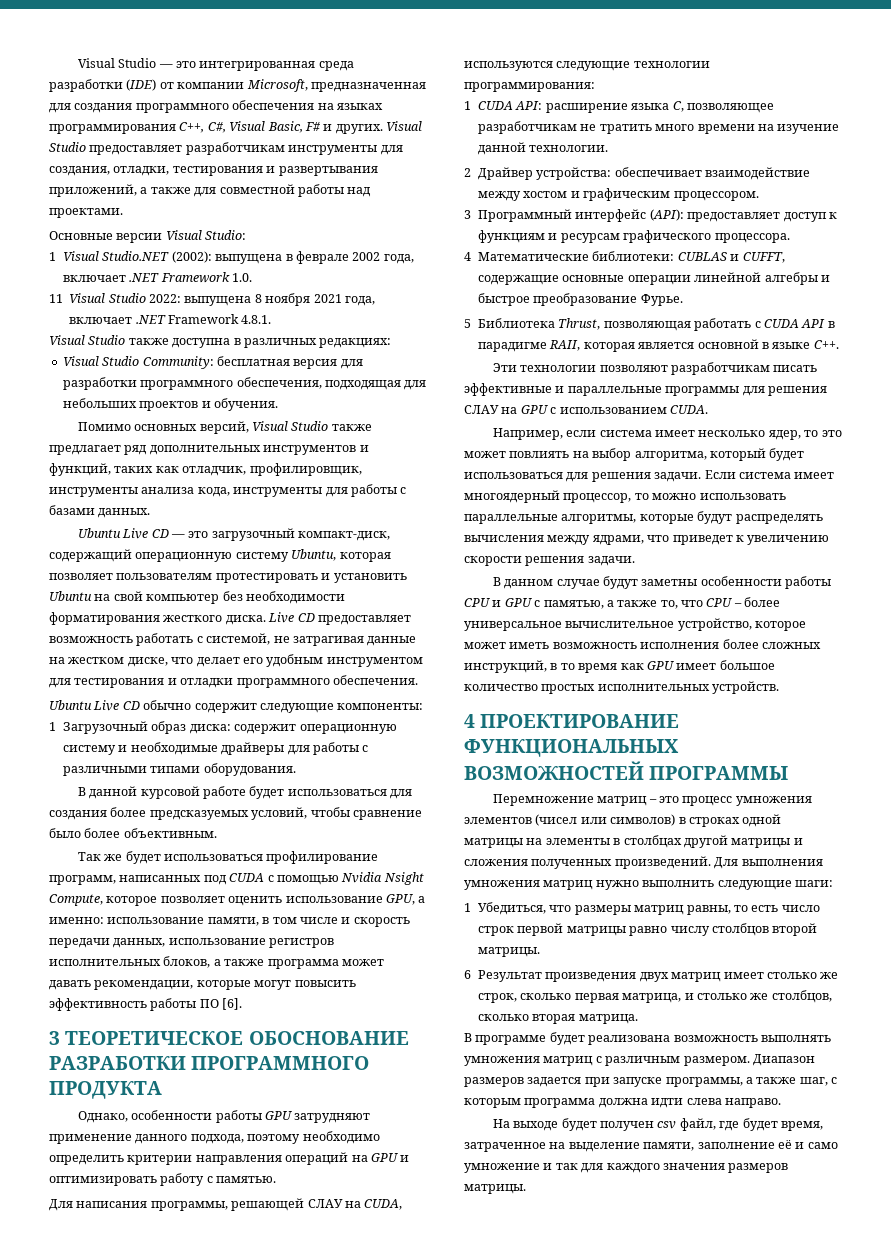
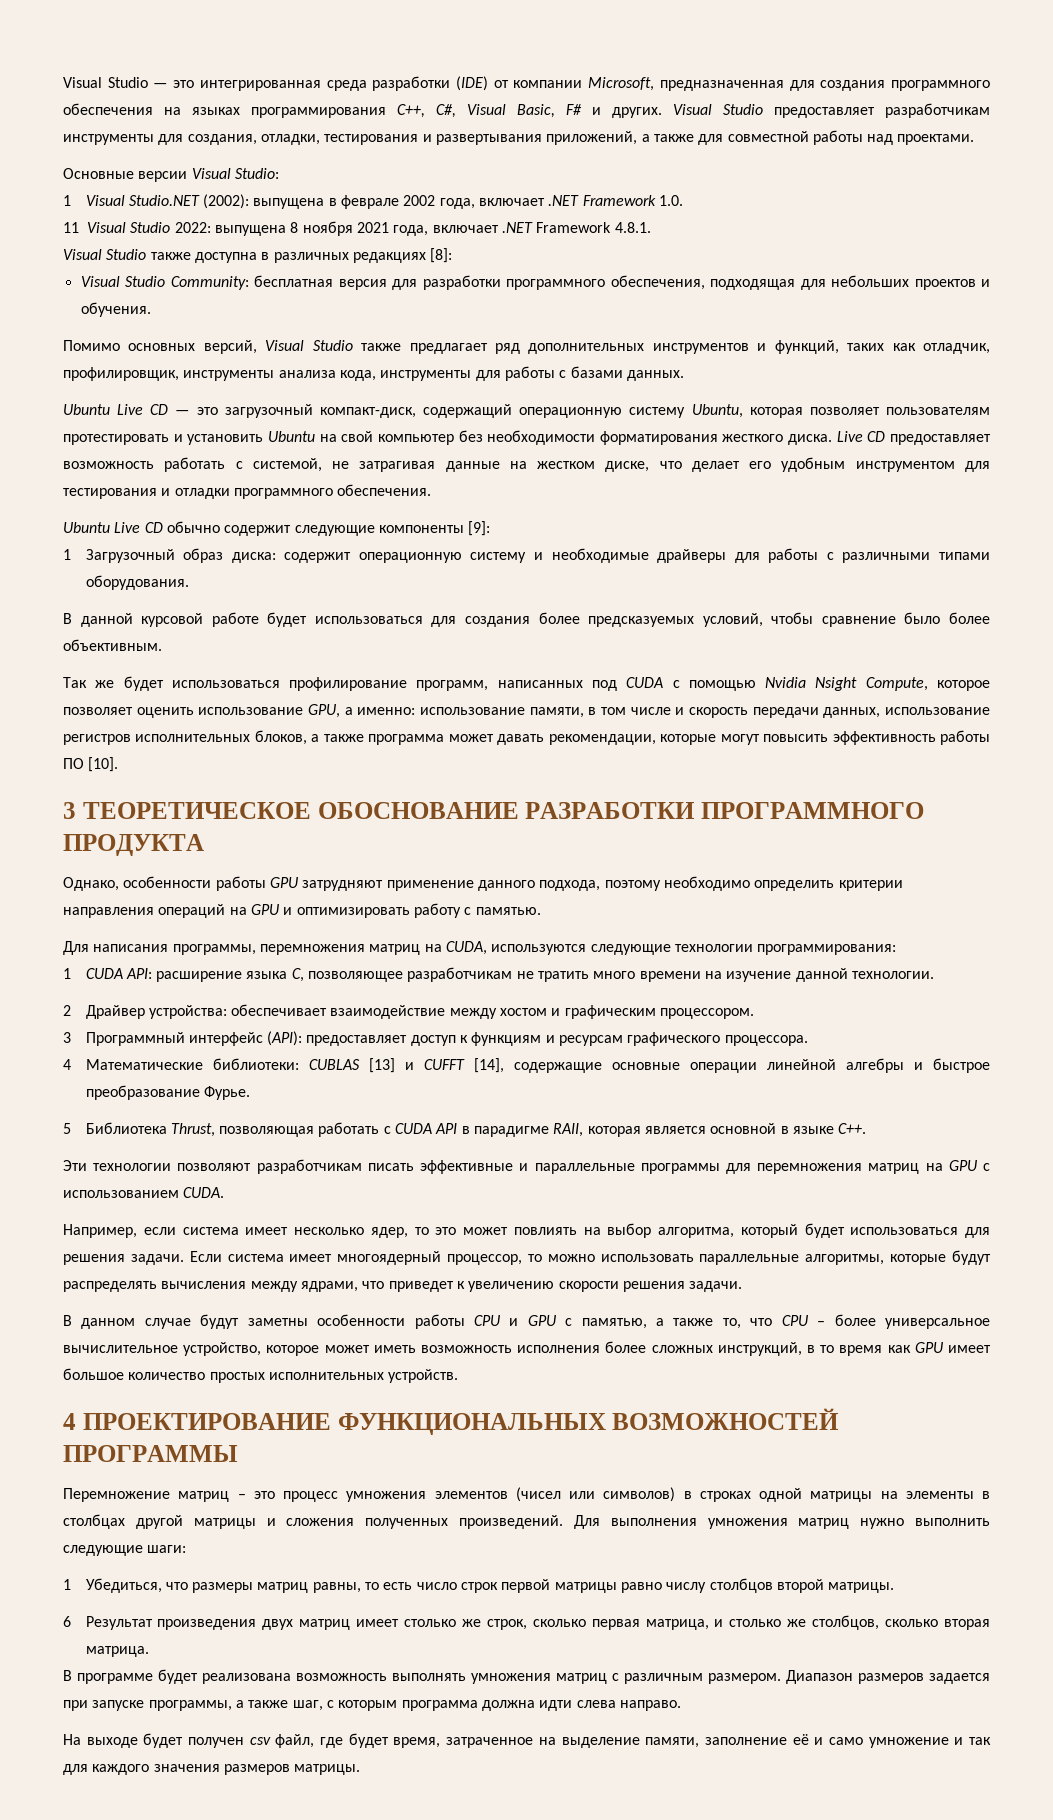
- Visual Studio также доступна в различных редакциях:
+ Visual Studio также доступна в различных редакциях [8]:
- Ubuntu Live CD обычно содержит следующие компоненты:
+ Ubuntu Live CD обычно содержит следующие компоненты [9]:
- Так же будет использоваться профилирование программ, написанных под CUDA с помощью Nvidia Nsight Compute, которое позволяет оценить использование GPU, а именно: использование памяти, в том числе и скорость передачи данных, использование регистров исполнительных блоков, а также программа может давать рекомендации, которые могут повысить эффективность работы ПО [6].
+ Так же будет использоваться профилирование программ, написанных под CUDA с помощью Nvidia Nsight Compute, которое позволяет оценить использование GPU, а именно: использование памяти, в том числе и скорость передачи данных, использование регистров исполнительных блоков, а также программа может давать рекомендации, которые могут повысить эффективность работы ПО [10].
- Для написания программы, решающей СЛАУ на CUDA, используются следующие технологии программирования:
+ Для написания программы, перемножения матриц на CUDA, используются следующие технологии программирования:
- 4 Математические библиотеки: CUBLAS и CUFFT, содержащие основные операции линейной алгебры и быстрое преобразование Фурье.
+ 4 Математические библиотеки: CUBLAS [13] и CUFFT [14], содержащие основные операции линейной алгебры и быстрое преобразование Фурье.
- Эти технологии позволяют разработчикам писать эффективные и параллельные программы для решения СЛАУ на GPU с использованием CUDA.
+ Эти технологии позволяют разработчикам писать эффективные и параллельные программы для перемножения матриц на GPU с использованием CUDA.

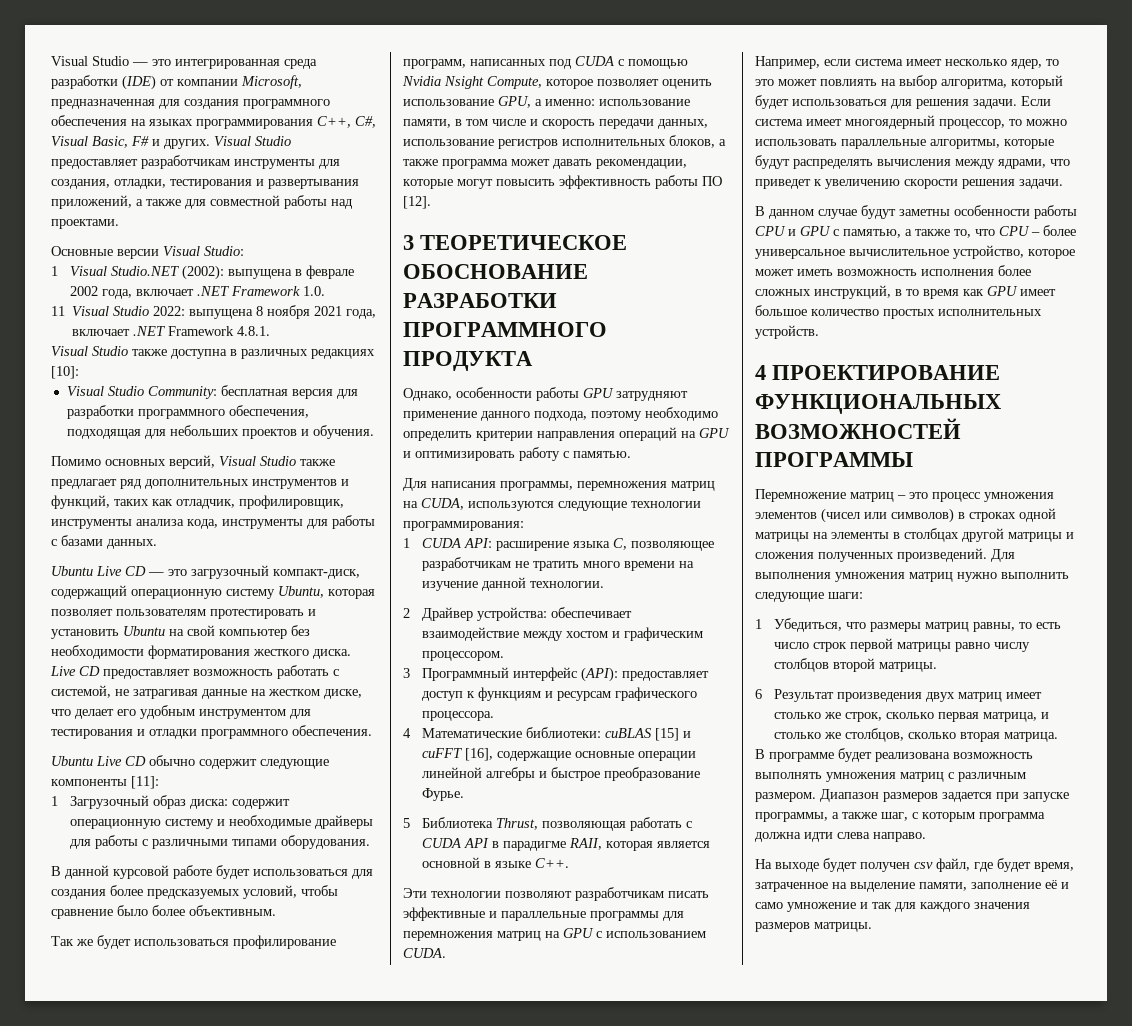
- Visual Studio также доступна в различных редакциях [8]:
+ Visual Studio также доступна в различных редакциях [10]:
- Ubuntu Live CD обычно содержит следующие компоненты [9]:
+ Ubuntu Live CD обычно содержит следующие компоненты [11]:
- Так же будет использоваться профилирование программ, написанных под CUDA с помощью Nvidia Nsight Compute, которое позволяет оценить использование GPU, а именно: использование памяти, в том числе и скорость передачи данных, использование регистров исполнительных блоков, а также программа может давать рекомендации, которые могут повысить эффективность работы ПО [10].
+ Так же будет использоваться профилирование программ, написанных под CUDA с помощью Nvidia Nsight Compute, которое позволяет оценить использование GPU, а именно: использование памяти, в том числе и скорость передачи данных, использование регистров исполнительных блоков, а также программа может давать рекомендации, которые могут повысить эффективность работы ПО [12].
- 4 Математические библиотеки: CUBLAS [13] и CUFFT [14], содержащие основные операции линейной алгебры и быстрое преобразование Фурье.
+ 4 Математические библиотеки: cuBLAS [15] и cuFFT [16], содержащие основные операции линейной алгебры и быстрое преобразование Фурье.

